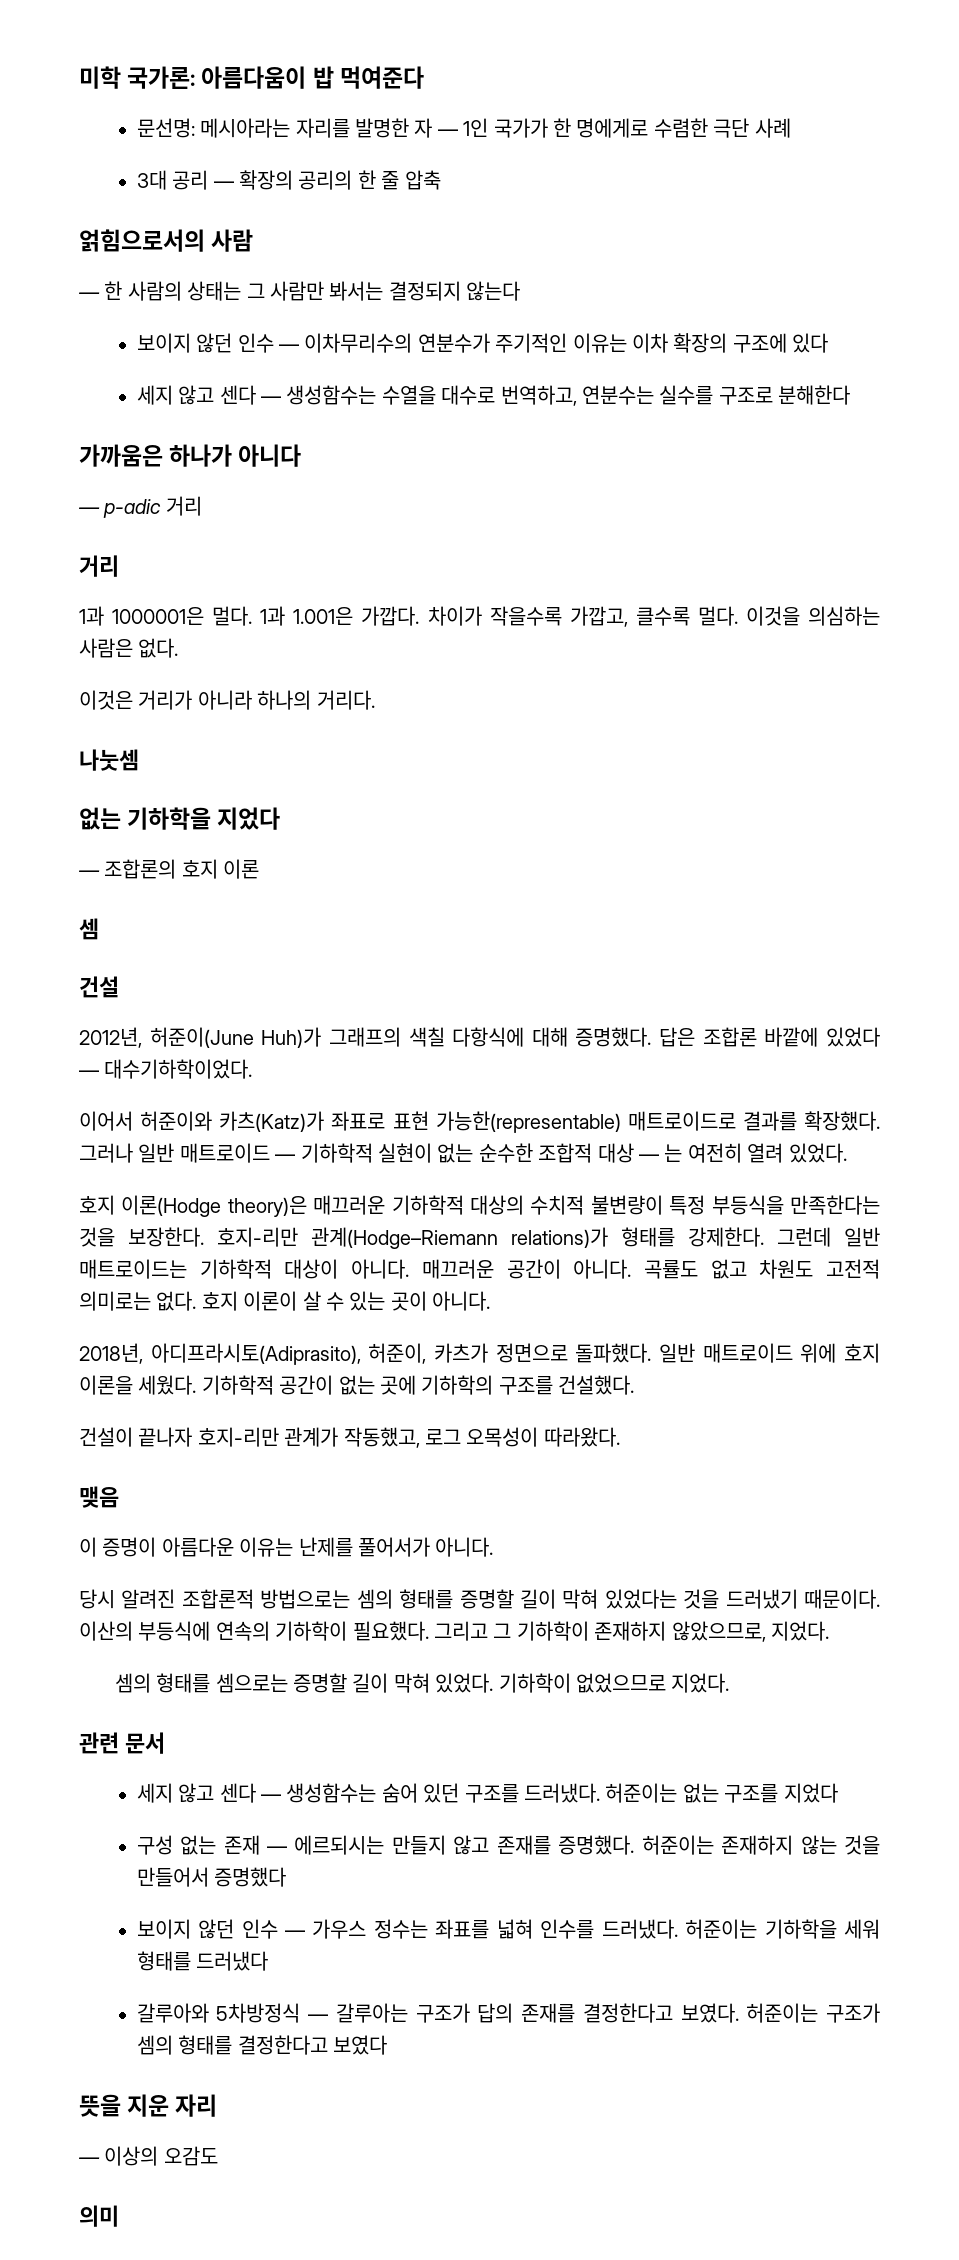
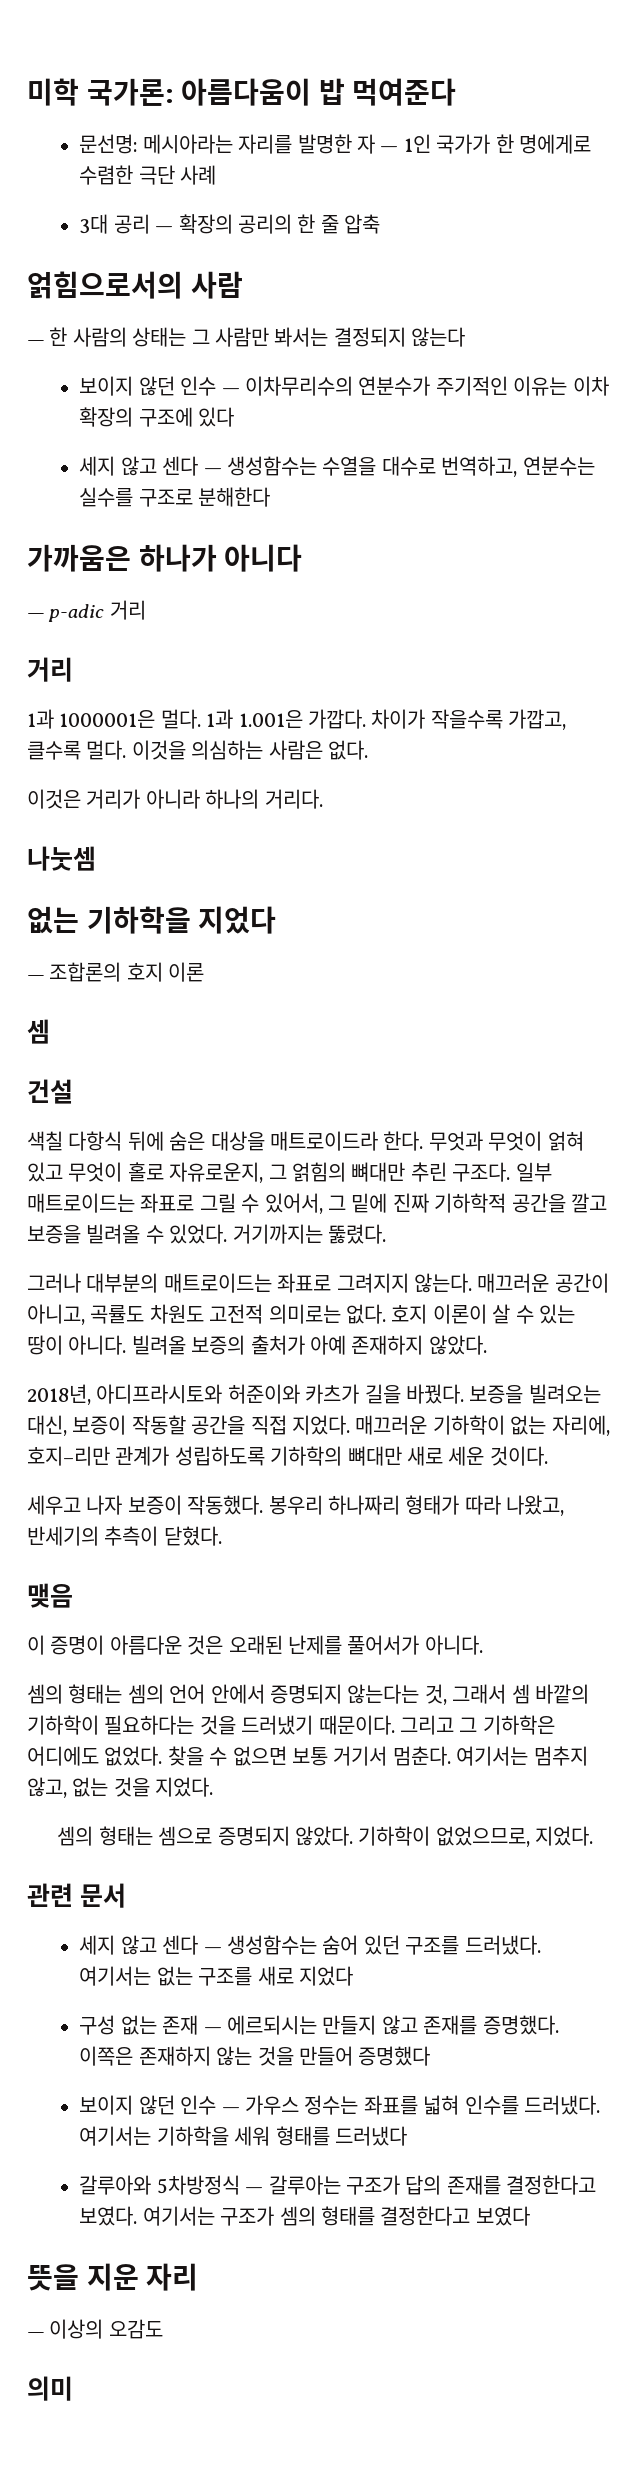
- 2012년, 허준이(June Huh)가 그래프의 색칠 다항식에 대해 증명했다. 답은 조합론 바깥에 있었다 — 대수기하학이었다.
- 이어서 허준이와 카츠(Katz)가 좌표로 표현 가능한(representable) 매트로이드로 결과를 확장했다. 그러나 일반 매트로이드 — 기하학적 실현이 없는 순수한 조합적 대상 — 는 여전히 열려 있었다.
- 호지 이론(Hodge theory)은 매끄러운 기하학적 대상의 수치적 불변량이 특정 부등식을 만족한다는 것을 보장한다. 호지-리만 관계(Hodge–Riemann relations)가 형태를 강제한다. 그런데 일반 매트로이드는 기하학적 대상이 아니다. 매끄러운 공간이 아니다. 곡률도 없고 차원도 고전적 의미로는 없다.
+ 색칠 다항식 뒤에 숨은 대상을 매트로이드라 한다. 무엇과 무엇이 얽혀 있고 무엇이 홀로 자유로운지, 그 얽힘의 뼈대만 추린 구조다. 일부 매트로이드는 좌표로 그릴 수 있어서, 그 밑에 진짜 기하학적 공간을 깔고 보증을 빌려올 수 있었다. 거기까지는 뚫렸다.
+ 그러나 대부분의 매트로이드는 좌표로 그려지지 않는다. 매끄러운 공간이 아니고, 곡률도 차원도 고전적 의미로는 없다.
- 호지 이론이 살 수 있는 곳이 아니다.
- 2018년, 아디프라시토(Adiprasito), 허준이, 카츠가 정면으로 돌파했다. 일반 매트로이드 위에 호지 이론을 세웠다. 기하학적 공간이 없는 곳에 기하학의 구조를 건설했다.
- 건설이 끝나자 호지-리만 관계가 작동했고, 로그 오목성이 따라왔다.
+ 호지 이론이 살 수 있는 땅이 아니다. 빌려올 보증의 출처가 아예 존재하지 않았다.
+ 2018년, 아디프라시토와 허준이와 카츠가 길을 바꿨다. 보증을 빌려오는 대신, 보증이 작동할 공간을 직접 지었다. 매끄러운 기하학이 없는 자리에, 호지–리만 관계가 성립하도록 기하학의 뼈대만 새로 세운 것이다.
+ 세우고 나자 보증이 작동했다. 봉우리 하나짜리 형태가 따라 나왔고, 반세기의 추측이 닫혔다.
- 이 증명이 아름다운 이유는 난제를 풀어서가 아니다.
+ 이 증명이 아름다운 것은 오래된 난제를 풀어서가 아니다.
- 당시 알려진 조합론적 방법으로는 셈의 형태를 증명할 길이 막혀 있었다는 것을 드러냈기 때문이다. 이산의 부등식에 연속의 기하학이 필요했다. 그리고 그 기하학이 존재하지 않았으므로, 지었다.
- 셈의 형태를 셈으로는 증명할 길이 막혀 있었다. 기하학이 없었으므로 지었다.
+ 셈의 형태는 셈의 언어 안에서 증명되지 않는다는 것, 그래서 셈 바깥의 기하학이 필요하다는 것을 드러냈기 때문이다. 그리고 그 기하학은 어디에도 없었다. 찾을 수 없으면 보통 거기서 멈춘다. 여기서는 멈추지 않고, 없는 것을 지었다.
+ 셈의 형태는 셈으로 증명되지 않았다. 기하학이 없었으므로, 지었다.
- 허준이는 없는 구조를 지었다
+ 여기서는 없는 구조를 새로 지었다
- 허준이는 존재하지 않는 것을 만들어서 증명했다
+ 이쪽은 존재하지 않는 것을 만들어 증명했다
- 허준이는 기하학을 세워 형태를 드러냈다
+ 여기서는 기하학을 세워 형태를 드러냈다
- 허준이는 구조가 셈의 형태를 결정한다고 보였다
+ 여기서는 구조가 셈의 형태를 결정한다고 보였다

